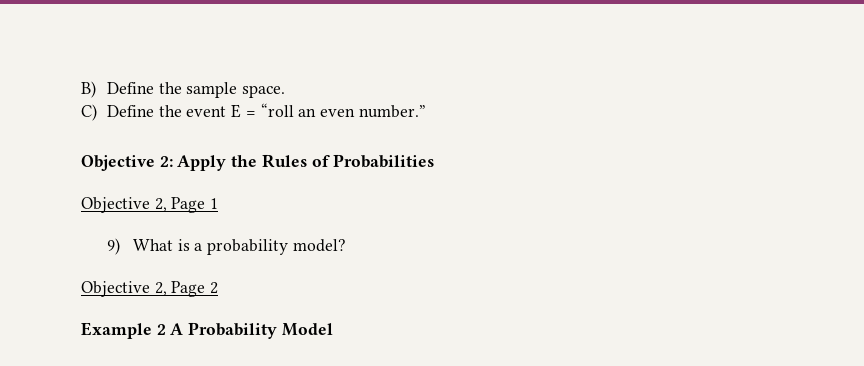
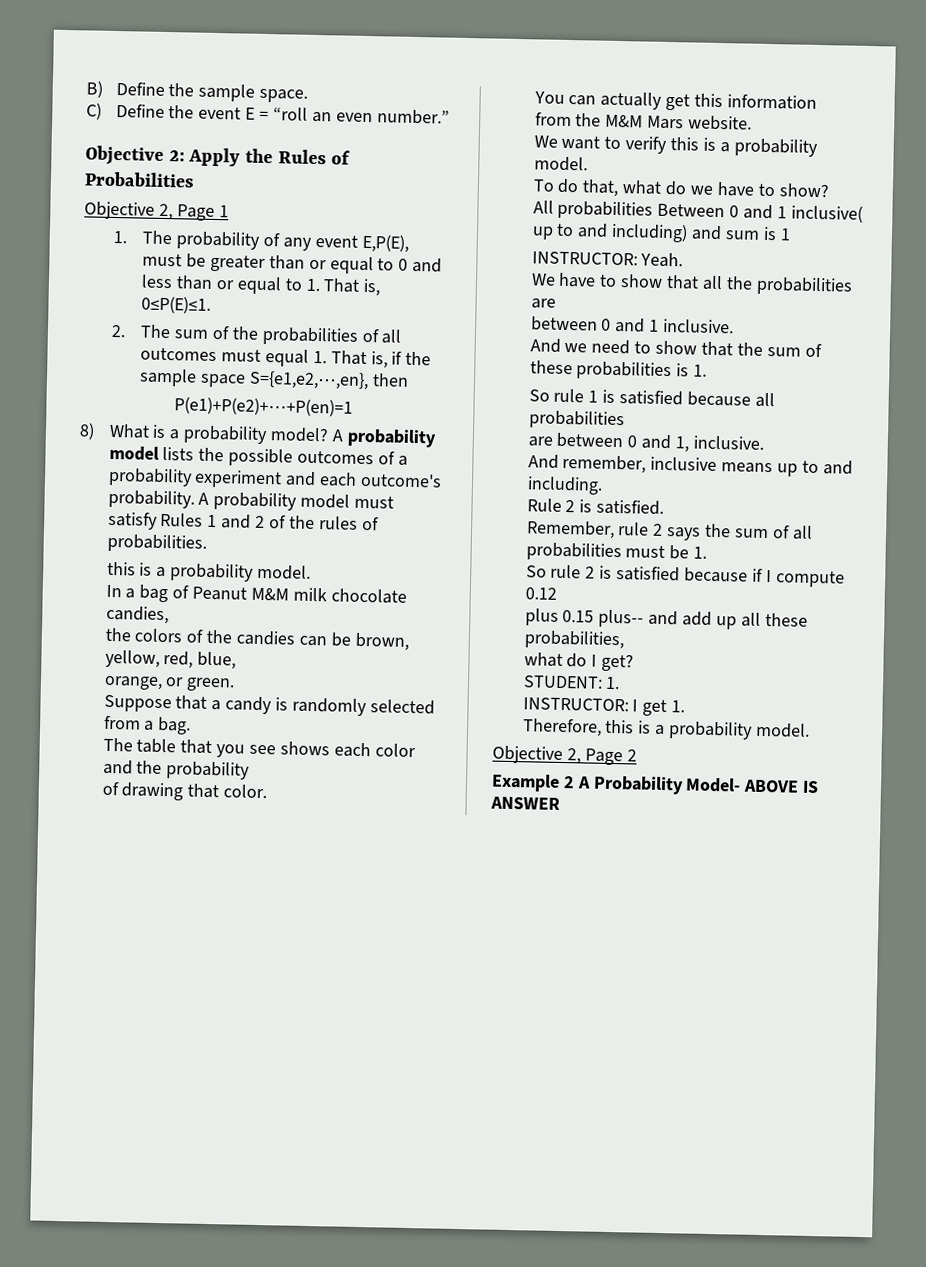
- 9) What is a probability model?
+ 1. The probability of any event E,P(E), must be greater than or equal to 0 and less than or equal to 1. That is, 0≤P(E)≤1.
+ 2. The sum of the probabilities of all outcomes must equal 1. That is, if the sample space S={e1,e2,⋯,en}, then
+ P(e1)+P(e2)+⋯+P(en)=1
+ 8) What is a probability model? A probability model lists the possible outcomes of a probability experiment and each outcome's probability. A probability model must satisfy Rules 1 and 2 of the rules of probabilities.
+ this is a probability model.
+ In a bag of Peanut M&M milk chocolate candies,
+ the colors of the candies can be brown, yellow, red, blue,
+ orange, or green.
+ Suppose that a candy is randomly selected from a bag.
+ The table that you see shows each color and the probability
+ of drawing that color.
+ You can actually get this information
+ from the M&M Mars website.
+ We want to verify this is a probability model.
+ To do that, what do we have to show?
+ All probabilities Between 0 and 1 inclusive( up to and including) and sum is 1
+ INSTRUCTOR: Yeah.
+ We have to show that all the probabilities are
+ between 0 and 1 inclusive.
+ And we need to show that the sum of these probabilities is 1.
+ So rule 1 is satisfied because all probabilities
+ are between 0 and 1, inclusive.
+ And remember, inclusive means up to and including.
+ Rule 2 is satisfied.
+ Remember, rule 2 says the sum of all probabilities must be 1.
+ So rule 2 is satisfied because if I compute 0.12
+ plus 0.15 plus-- and add up all these probabilities,
+ what do I get?
+ STUDENT: 1.
+ INSTRUCTOR: I get 1.
+ Therefore, this is a probability model.
- Example 2 A Probability Model
+ Example 2 A Probability Model- ABOVE IS ANSWER

